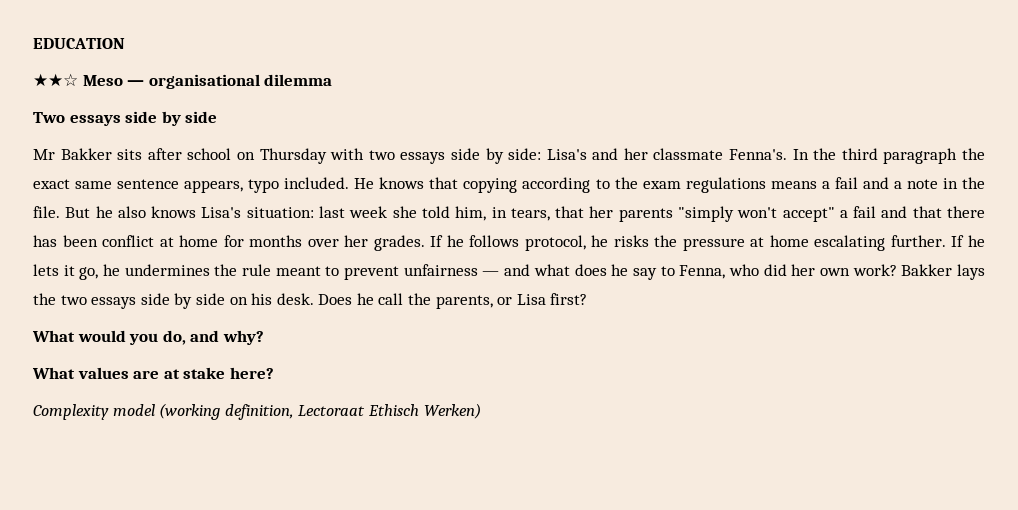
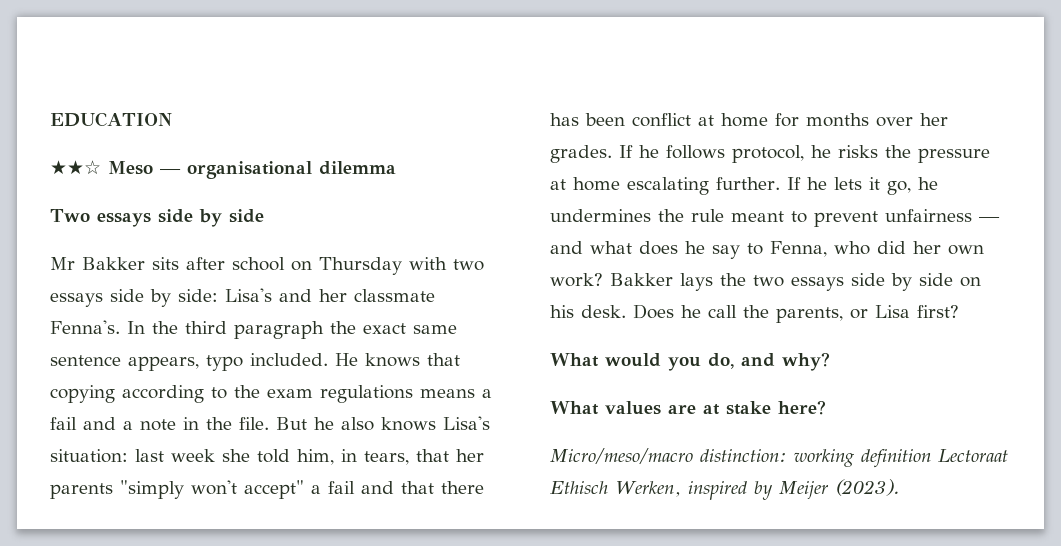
- Complexity model (working definition, Lectoraat Ethisch Werken)
+ Micro/meso/macro distinction: working definition Lectoraat Ethisch Werken, inspired by Meijer (2023).

